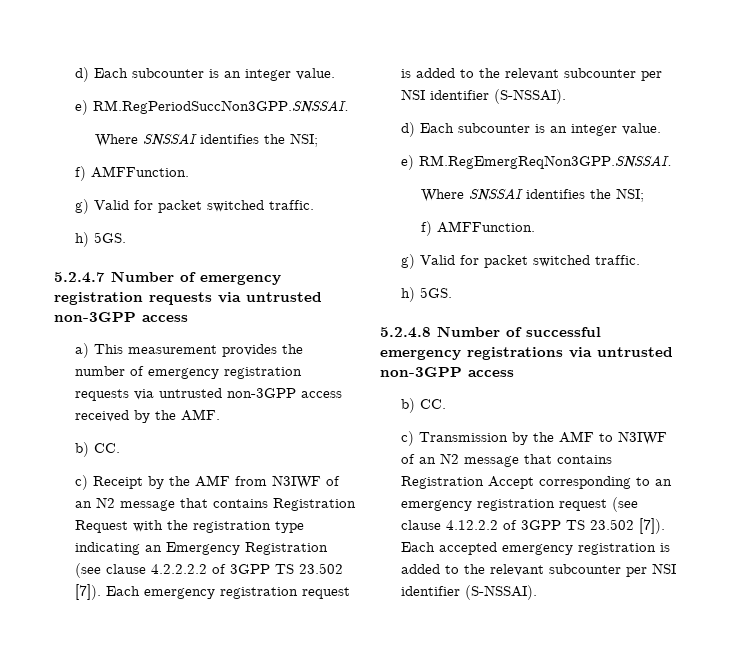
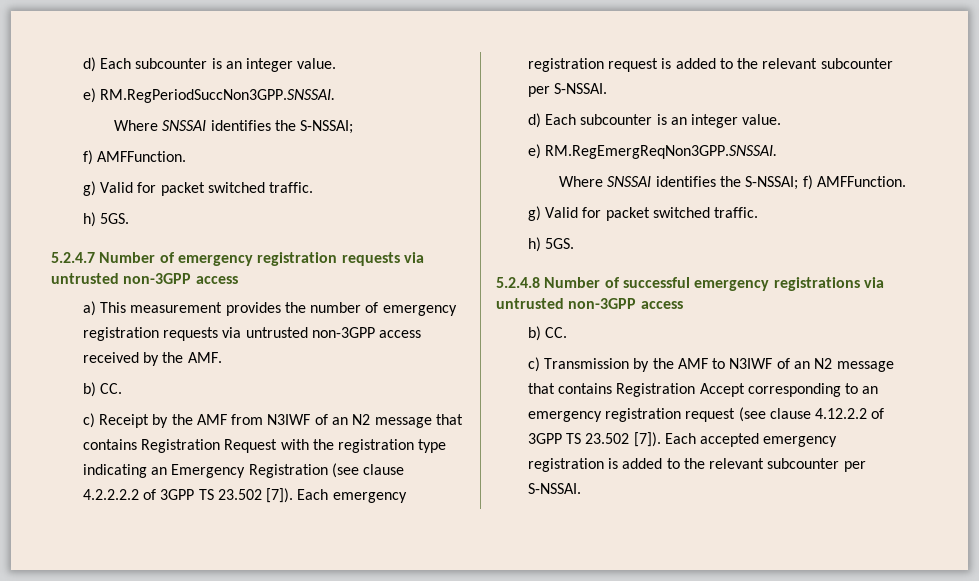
  e) RM.RegPeriodSuccNon3GPP.SNSSAI.
- Where SNSSAI identifies the NSI;
+ Where SNSSAI identifies the S-NSSAI;
- Each emergency registration request is added to the relevant subcounter per NSI identifier (S-NSSAI).
+ Each emergency registration request is added to the relevant subcounter per S-NSSAI.
  e) RM.RegEmergReqNon3GPP.SNSSAI.
- Where SNSSAI identifies the NSI;
- f) AMFFunction.
+ Where SNSSAI identifies the S-NSSAI; f) AMFFunction.
- Each accepted emergency registration is added to the relevant subcounter per NSI identifier (S-NSSAI).
+ Each accepted emergency registration is added to the relevant subcounter per S-NSSAI.

